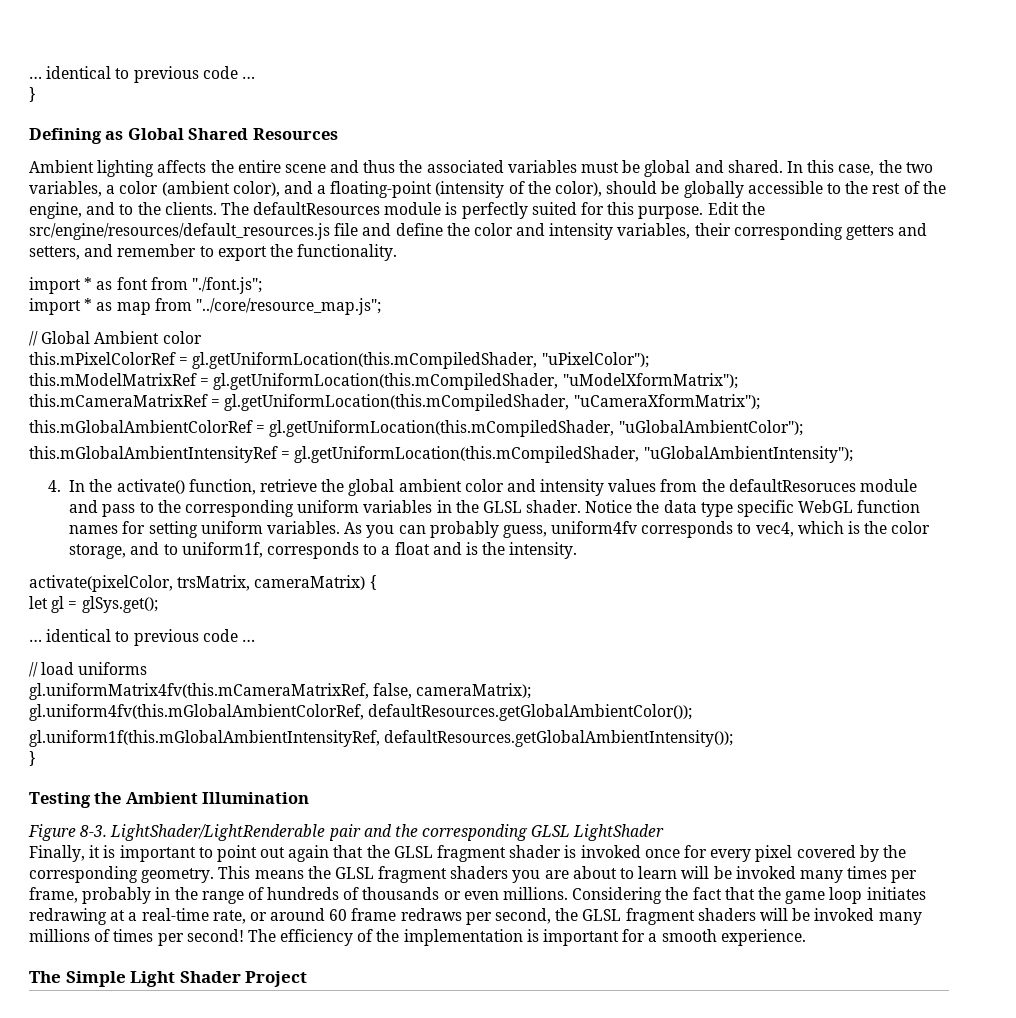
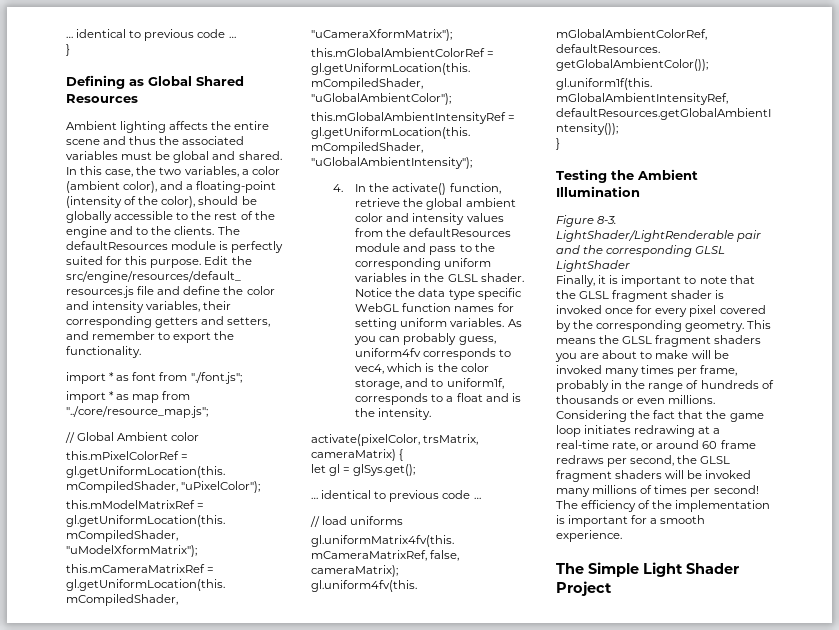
- In this case, the two variables, a color (ambient color), and a floating-point (intensity of the color), should be globally accessible to the rest of the engine, and to the clients.
+ In this case, the two variables, a color (ambient color), and a floating-point (intensity of the color), should be globally accessible to the rest of the engine and to the clients.
- 4. In the activate() function, retrieve the global ambient color and intensity values from the defaultResoruces module and pass to the corresponding uniform variables in the GLSL shader.
+ 4. In the activate() function, retrieve the global ambient color and intensity values from the defaultResources module and pass to the corresponding uniform variables in the GLSL shader.
- Finally, it is important to point out again that the GLSL fragment shader is invoked once for every pixel covered by the corresponding geometry.
+ Finally, it is important to note that the GLSL fragment shader is invoked once for every pixel covered by the corresponding geometry.
- This means the GLSL fragment shaders you are about to learn will be invoked many times per frame, probably in the range of hundreds of thousands or even millions.
+ This means the GLSL fragment shaders you are about to make will be invoked many times per frame, probably in the range of hundreds of thousands or even millions.

